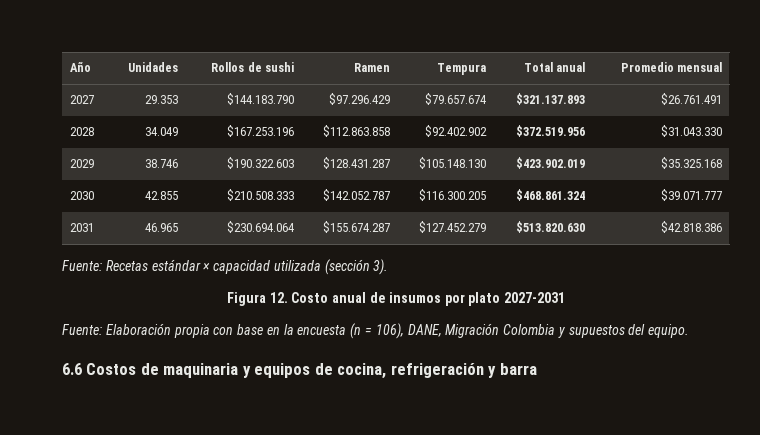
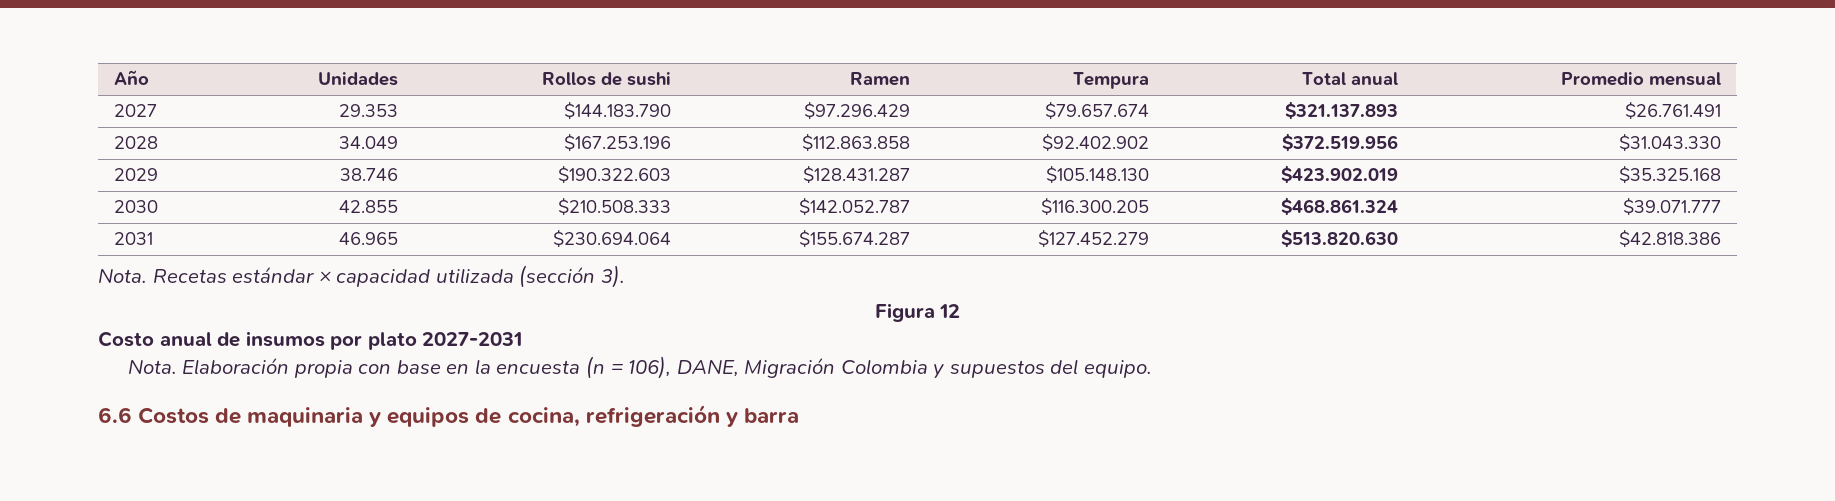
- Fuente: Recetas estándar × capacidad utilizada (sección 3).
+ Nota. Recetas estándar × capacidad utilizada (sección 3).
- Figura 12. Costo anual de insumos por plato 2027-2031
+ Figura 12
+ Costo anual de insumos por plato 2027-2031
- Fuente: Elaboración propia con base en la encuesta (n = 106), DANE, Migración Colombia y supuestos del equipo.
+ Nota. Elaboración propia con base en la encuesta (n = 106), DANE, Migración Colombia y supuestos del equipo.

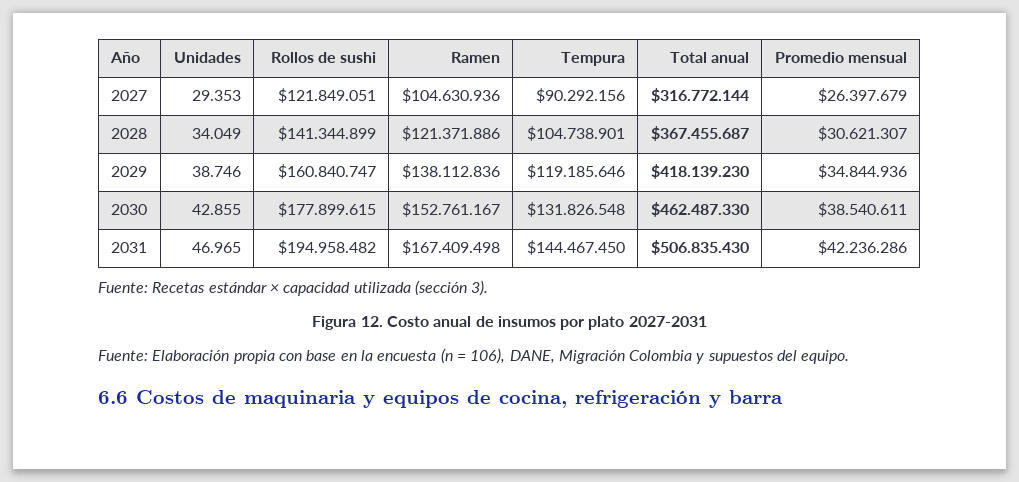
- 2027 | 29.353 | $144.183.790 | $97.296.429 | $79.657.674 | $321.137.893 | $26.761.491
- 2028 | 34.049 | $167.253.196 | $112.863.858 | $92.402.902 | $372.519.956 | $31.043.330
- 2029 | 38.746 | $190.322.603 | $128.431.287 | $105.148.130 | $423.902.019 | $35.325.168
- 2030 | 42.855 | $210.508.333 | $142.052.787 | $116.300.205 | $468.861.324 | $39.071.777
- 2031 | 46.965 | $230.694.064 | $155.674.287 | $127.452.279 | $513.820.630 | $42.818.386
- Nota. Recetas estándar × capacidad utilizada (sección 3).
+ 2027 | 29.353 | $121.849.051 | $104.630.936 | $90.292.156 | $316.772.144 | $26.397.679
+ 2028 | 34.049 | $141.344.899 | $121.371.886 | $104.738.901 | $367.455.687 | $30.621.307
+ 2029 | 38.746 | $160.840.747 | $138.112.836 | $119.185.646 | $418.139.230 | $34.844.936
+ 2030 | 42.855 | $177.899.615 | $152.761.167 | $131.826.548 | $462.487.330 | $38.540.611
+ 2031 | 46.965 | $194.958.482 | $167.409.498 | $144.467.450 | $506.835.430 | $42.236.286
+ Fuente: Recetas estándar × capacidad utilizada (sección 3).
- Figura 12
- Costo anual de insumos por plato 2027-2031
+ Figura 12. Costo anual de insumos por plato 2027-2031
- Nota. Elaboración propia con base en la encuesta (n = 106), DANE, Migración Colombia y supuestos del equipo.
+ Fuente: Elaboración propia con base en la encuesta (n = 106), DANE, Migración Colombia y supuestos del equipo.

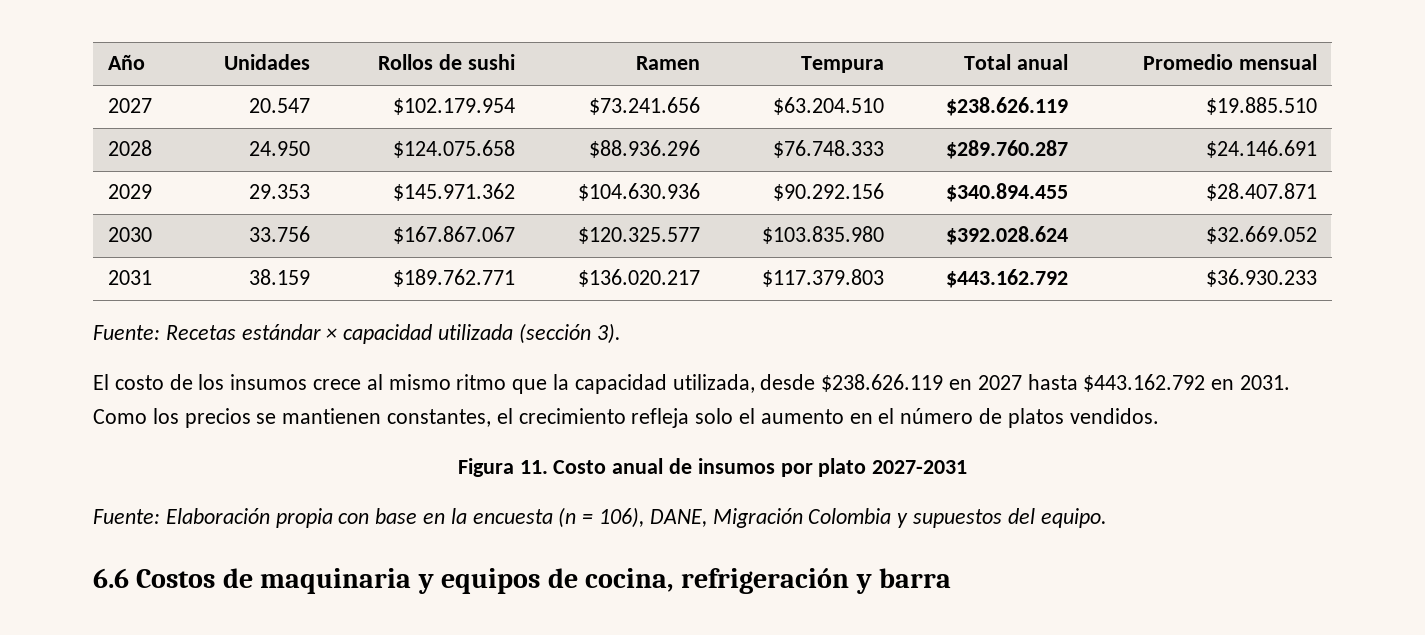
- 2027 | 29.353 | $121.849.051 | $104.630.936 | $90.292.156 | $316.772.144 | $26.397.679
- 2028 | 34.049 | $141.344.899 | $121.371.886 | $104.738.901 | $367.455.687 | $30.621.307
- 2029 | 38.746 | $160.840.747 | $138.112.836 | $119.185.646 | $418.139.230 | $34.844.936
- 2030 | 42.855 | $177.899.615 | $152.761.167 | $131.826.548 | $462.487.330 | $38.540.611
- 2031 | 46.965 | $194.958.482 | $167.409.498 | $144.467.450 | $506.835.430 | $42.236.286
+ 2027 | 20.547 | $102.179.954 | $73.241.656 | $63.204.510 | $238.626.119 | $19.885.510
+ 2028 | 24.950 | $124.075.658 | $88.936.296 | $76.748.333 | $289.760.287 | $24.146.691
+ 2029 | 29.353 | $145.971.362 | $104.630.936 | $90.292.156 | $340.894.455 | $28.407.871
+ 2030 | 33.756 | $167.867.067 | $120.325.577 | $103.835.980 | $392.028.624 | $32.669.052
+ 2031 | 38.159 | $189.762.771 | $136.020.217 | $117.379.803 | $443.162.792 | $36.930.233
+ El costo de los insumos crece al mismo ritmo que la capacidad utilizada, desde $238.626.119 en 2027 hasta $443.162.792 en 2031. Como los precios se mantienen constantes, el crecimiento refleja solo el aumento en el número de platos vendidos.
- Figura 12. Costo anual de insumos por plato 2027-2031
+ Figura 11. Costo anual de insumos por plato 2027-2031

